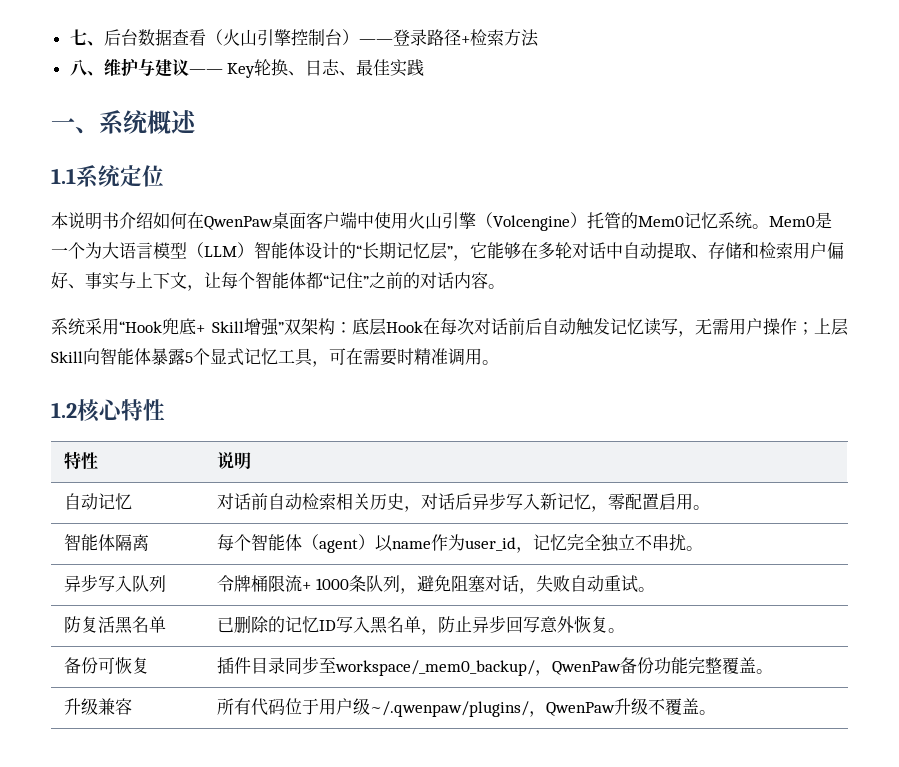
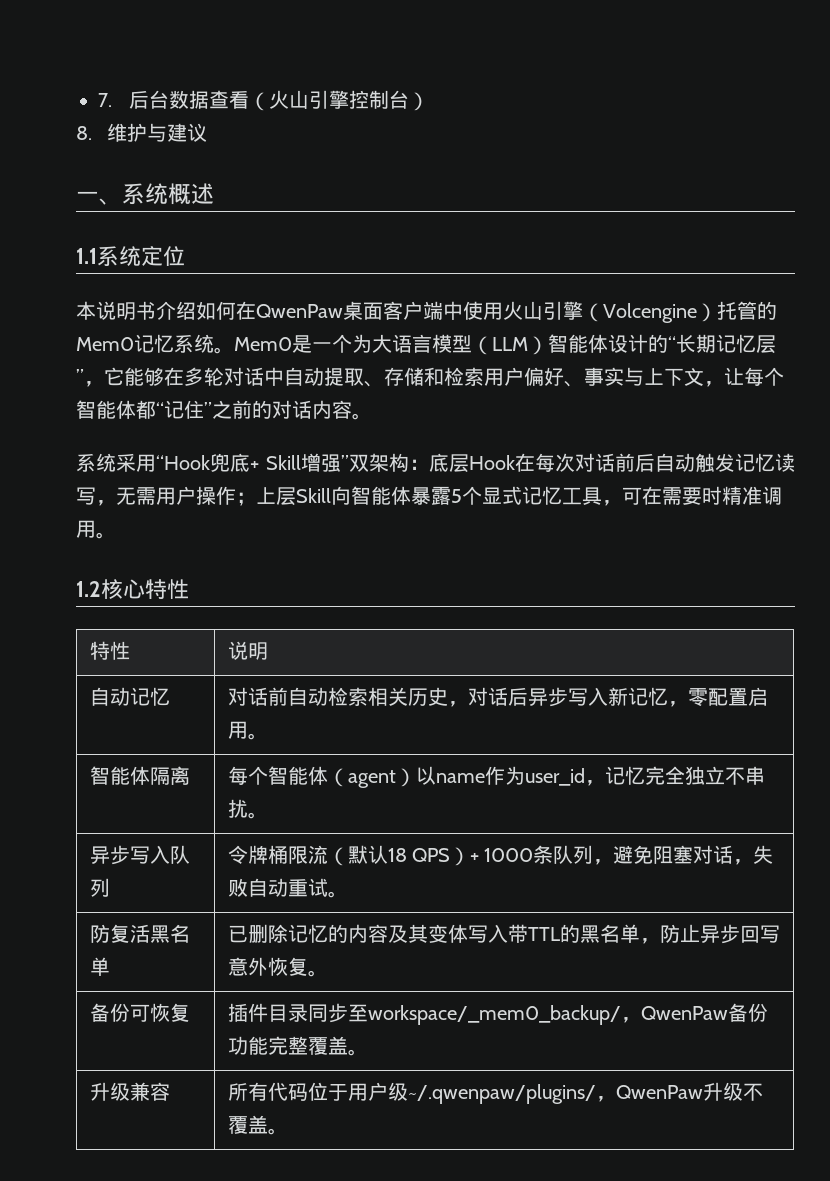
- 七、后台数据查看（火山引擎控制台）——登录路径+检索方法
- 八、维护与建议—— Key轮换、日志、最佳实践
+ 7.后台数据查看（火山引擎控制台）
+ 8.维护与建议
- 异步写入队列 | 令牌桶限流+ 1000条队列，避免阻塞对话，失败自动重试。
+ 异步写入队列 | 令牌桶限流（默认18 QPS）+ 1000条队列，避免阻塞对话，失败自动重试。
- 防复活黑名单 | 已删除的记忆ID写入黑名单，防止异步回写意外恢复。
+ 防复活黑名单 | 已删除记忆的内容及其变体写入带TTL的黑名单，防止异步回写意外恢复。

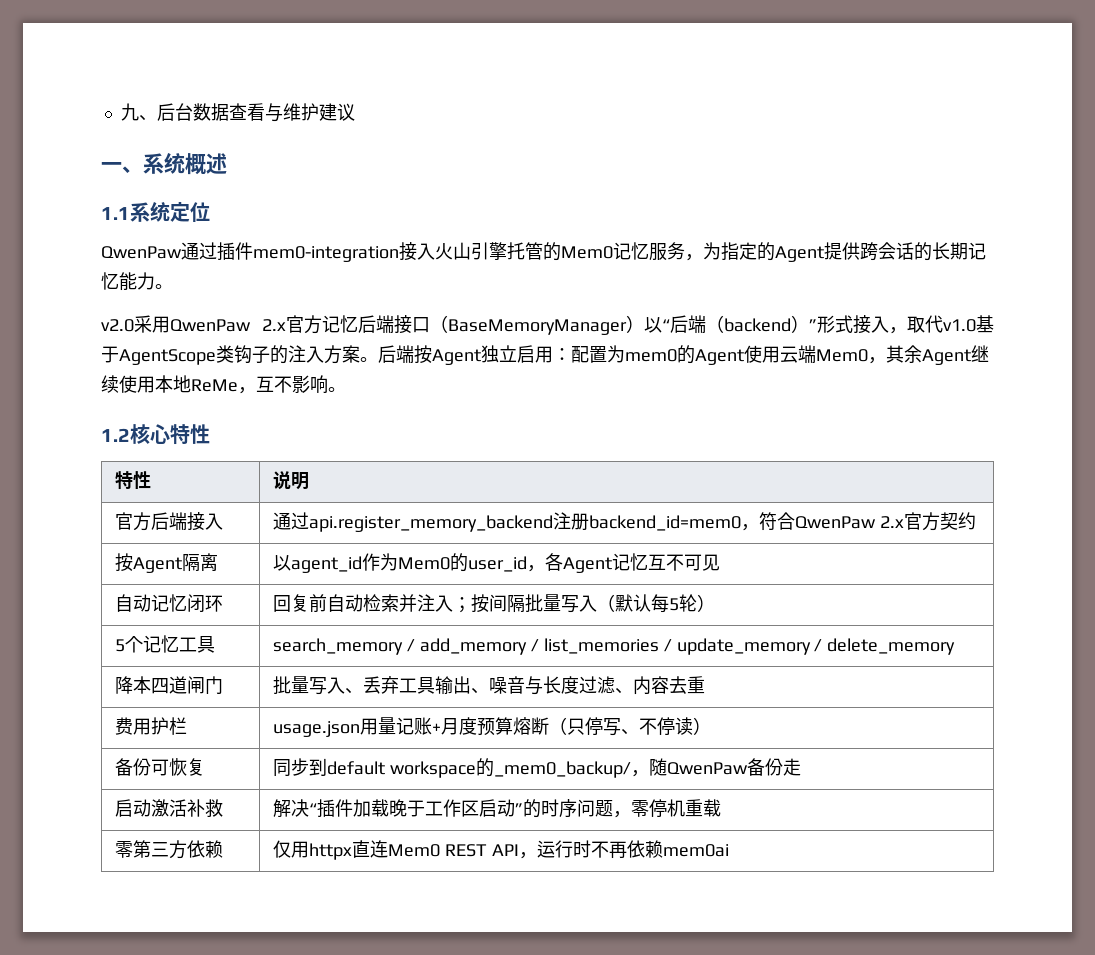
- 7.后台数据查看（火山引擎控制台）
- 8.维护与建议
+ 九、后台数据查看与维护建议
- 本说明书介绍如何在QwenPaw桌面客户端中使用火山引擎（Volcengine）托管的Mem0记忆系统。Mem0是一个为大语言模型（LLM）智能体设计的“长期记忆层”，它能够在多轮对话中自动提取、存储和检索用户偏好、事实与上下文，让每个智能体都“记住”之前的对话内容。
- 系统采用“Hook兜底+ Skill增强”双架构：底层Hook在每次对话前后自动触发记忆读写，无需用户操作；上层Skill向智能体暴露5个显式记忆工具，可在需要时精准调用。
+ QwenPaw通过插件mem0-integration接入火山引擎托管的Mem0记忆服务，为指定的Agent提供跨会话的长期记忆能力。
+ v2.0采用QwenPaw 2.x官方记忆后端接口（BaseMemoryManager）以“后端（backend）”形式接入，取代v1.0基于AgentScope类钩子的注入方案。后端按Agent独立启用：配置为mem0的Agent使用云端Mem0，其余Agent继续使用本地ReMe，互不影响。
+ 官方后端接入 | 通过api.register_memory_backend注册backend_id=mem0，符合QwenPaw 2.x官方契约
+ 按Agent隔离 | 以agent_id作为Mem0的user_id，各Agent记忆互不可见
- 自动记忆 | 对话前自动检索相关历史，对话后异步写入新记忆，零配置启用。
- 智能体隔离 | 每个智能体（agent）以name作为user_id，记忆完全独立不串扰。
- 异步写入队列 | 令牌桶限流（默认18 QPS）+ 1000条队列，避免阻塞对话，失败自动重试。
- 防复活黑名单 | 已删除记忆的内容及其变体写入带TTL的黑名单，防止异步回写意外恢复。
- 备份可恢复 | 插件目录同步至workspace/_mem0_backup/，QwenPaw备份功能完整覆盖。
- 升级兼容 | 所有代码位于用户级~/.qwenpaw/plugins/，QwenPaw升级不覆盖。
+ 自动记忆闭环 | 回复前自动检索并注入；按间隔批量写入（默认每5轮）
+ 5个记忆工具 | search_memory / add_memory / list_memories / update_memory / delete_memory
+ 降本四道闸门 | 批量写入、丢弃工具输出、噪音与长度过滤、内容去重
+ 费用护栏 | usage.json用量记账+月度预算熔断（只停写、不停读）
+ 备份可恢复 | 同步到default workspace的_mem0_backup/，随QwenPaw备份走
+ 启动激活补救 | 解决“插件加载晚于工作区启动”的时序问题，零停机重载
+ 零第三方依赖 | 仅用httpx直连Mem0 REST API，运行时不再依赖mem0ai

